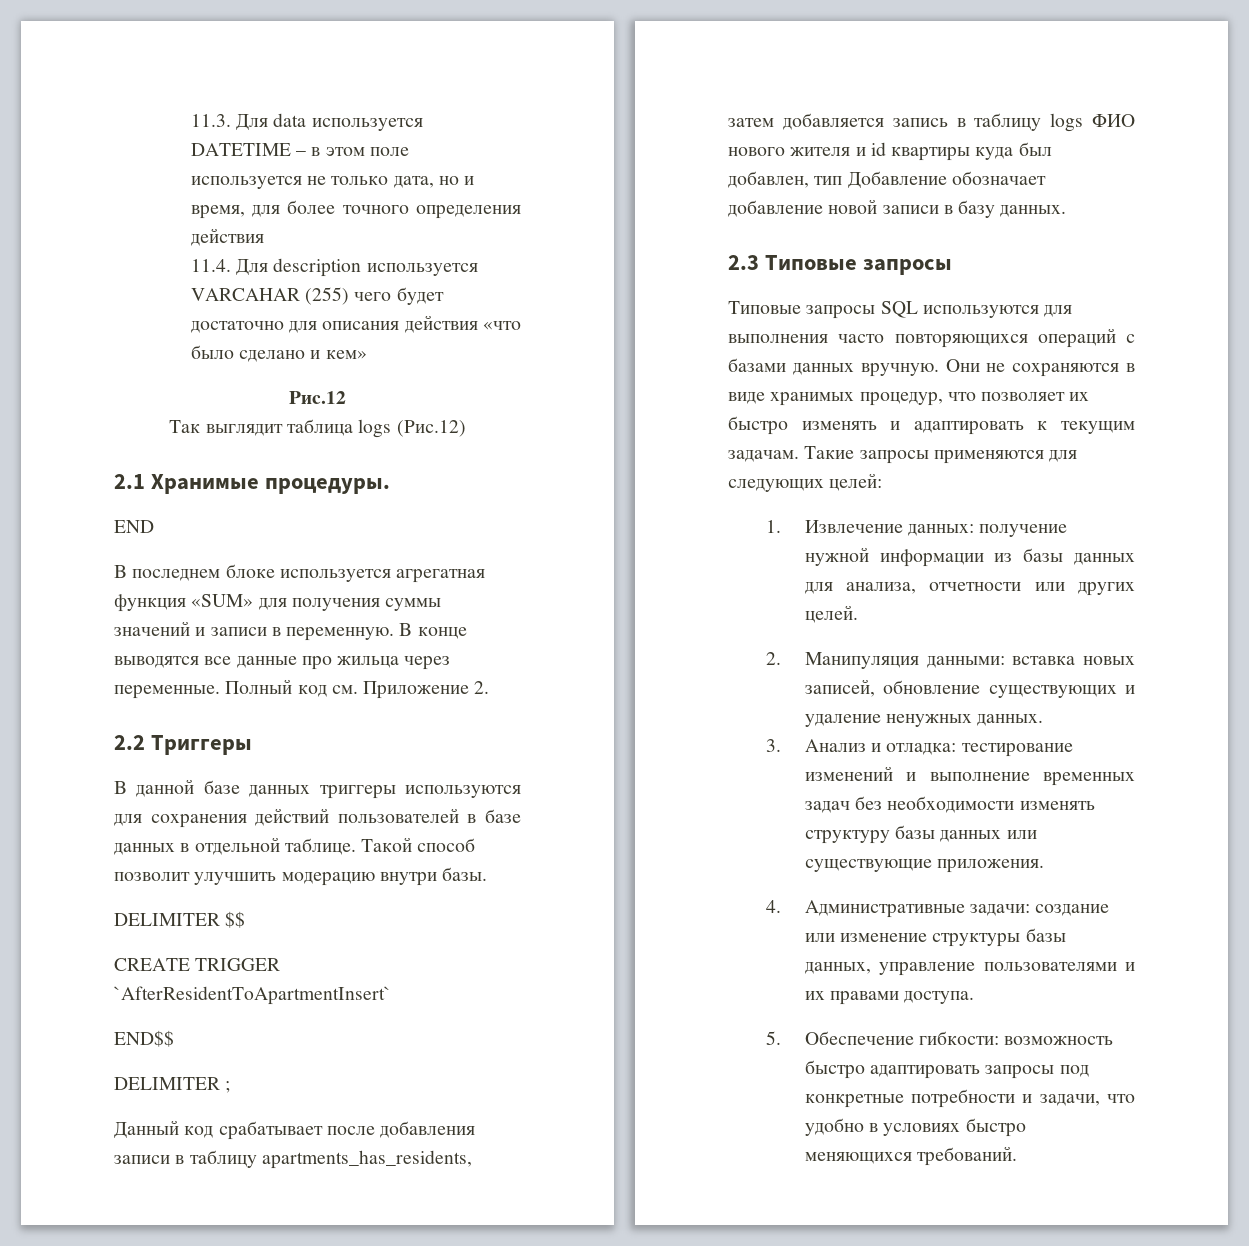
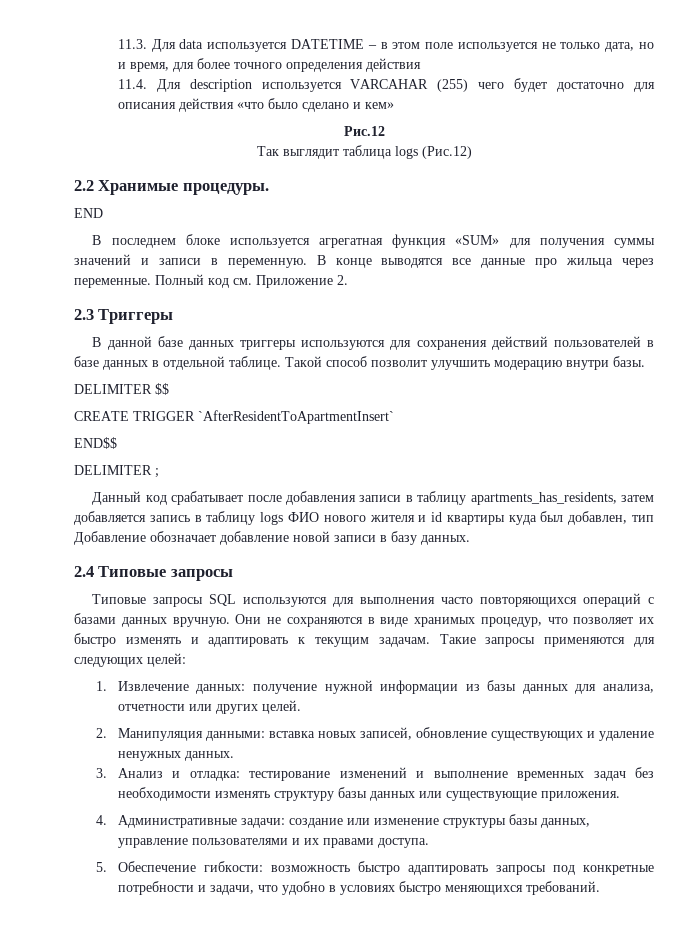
- 2.1 Хранимые процедуры.
+ 2.2 Хранимые процедуры.
- 2.2 Триггеры
+ 2.3 Триггеры
- 2.3 Типовые запросы
+ 2.4 Типовые запросы

